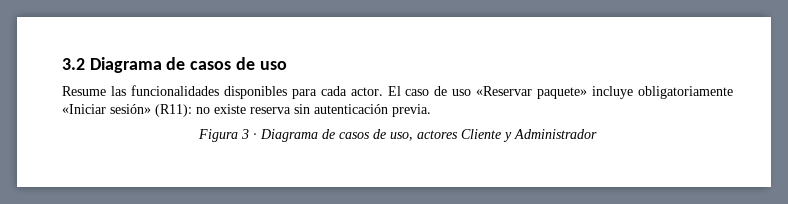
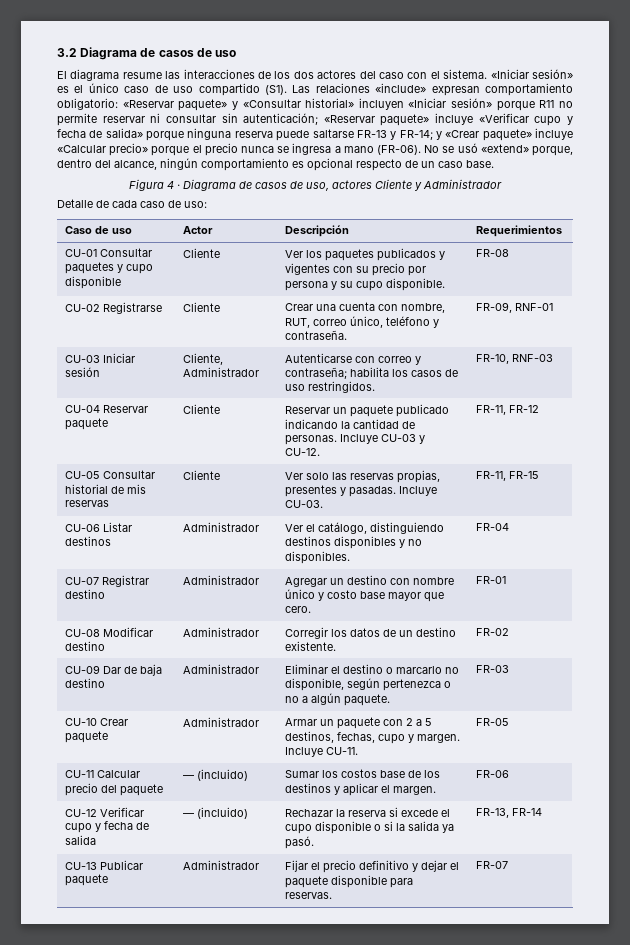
- Resume las funcionalidades disponibles para cada actor. El caso de uso «Reservar paquete» incluye obligatoriamente «Iniciar sesión» (R11): no existe reserva sin autenticación previa.
+ El diagrama resume las interacciones de los dos actores del caso con el sistema. «Iniciar sesión» es el único caso de uso compartido (S1). Las relaciones «include» expresan comportamiento obligatorio: «Reservar paquete» y «Consultar historial» incluyen «Iniciar sesión» porque R11 no permite reservar ni consultar sin autenticación; «Reservar paquete» incluye «Verificar cupo y fecha de salida» porque ninguna reserva puede saltarse FR-13 y FR-14; y «Crear paquete» incluye «Calcular precio» porque el precio nunca se ingresa a mano (FR-06). No se usó «extend» porque, dentro del alcance, ningún comportamiento es opcional respecto de un caso base.
- Figura 3 · Diagrama de casos de uso, actores Cliente y Administrador
+ Figura 4 · Diagrama de casos de uso, actores Cliente y Administrador
+ Detalle de cada caso de uso:
+ Caso de uso | Actor | Descripción | Requerimientos
+ CU-01 Consultar paquetes y cupo disponible | Cliente | Ver los paquetes publicados y vigentes con su precio por persona y su cupo disponible. | FR-08
+ CU-02 Registrarse | Cliente | Crear una cuenta con nombre, RUT, correo único, teléfono y contraseña. | FR-09, RNF-01
+ CU-03 Iniciar sesión | Cliente, Administrador | Autenticarse con correo y contraseña; habilita los casos de uso restringidos. | FR-10, RNF-03
+ CU-04 Reservar paquete | Cliente | Reservar un paquete publicado indicando la cantidad de personas. Incluye CU-03 y CU-12. | FR-11, FR-12
+ CU-05 Consultar historial de mis reservas | Cliente | Ver solo las reservas propias, presentes y pasadas. Incluye CU-03. | FR-11, FR-15
+ CU-06 Listar destinos | Administrador | Ver el catálogo, distinguiendo destinos disponibles y no disponibles. | FR-04
+ CU-07 Registrar destino | Administrador | Agregar un destino con nombre único y costo base mayor que cero. | FR-01
+ CU-08 Modificar destino | Administrador | Corregir los datos de un destino existente. | FR-02
+ CU-09 Dar de baja destino | Administrador | Eliminar el destino o marcarlo no disponible, según pertenezca o no a algún paquete. | FR-03
+ CU-10 Crear paquete | Administrador | Armar un paquete con 2 a 5 destinos, fechas, cupo y margen. Incluye CU-11. | FR-05
+ CU-11 Calcular precio del paquete | — (incluido) | Sumar los costos base de los destinos y aplicar el margen. | FR-06
+ CU-12 Verificar cupo y fecha de salida | — (incluido) | Rechazar la reserva si excede el cupo disponible o si la salida ya pasó. | FR-13, FR-14
+ CU-13 Publicar paquete | Administrador | Fijar el precio definitivo y dejar el paquete disponible para reservas. | FR-07

